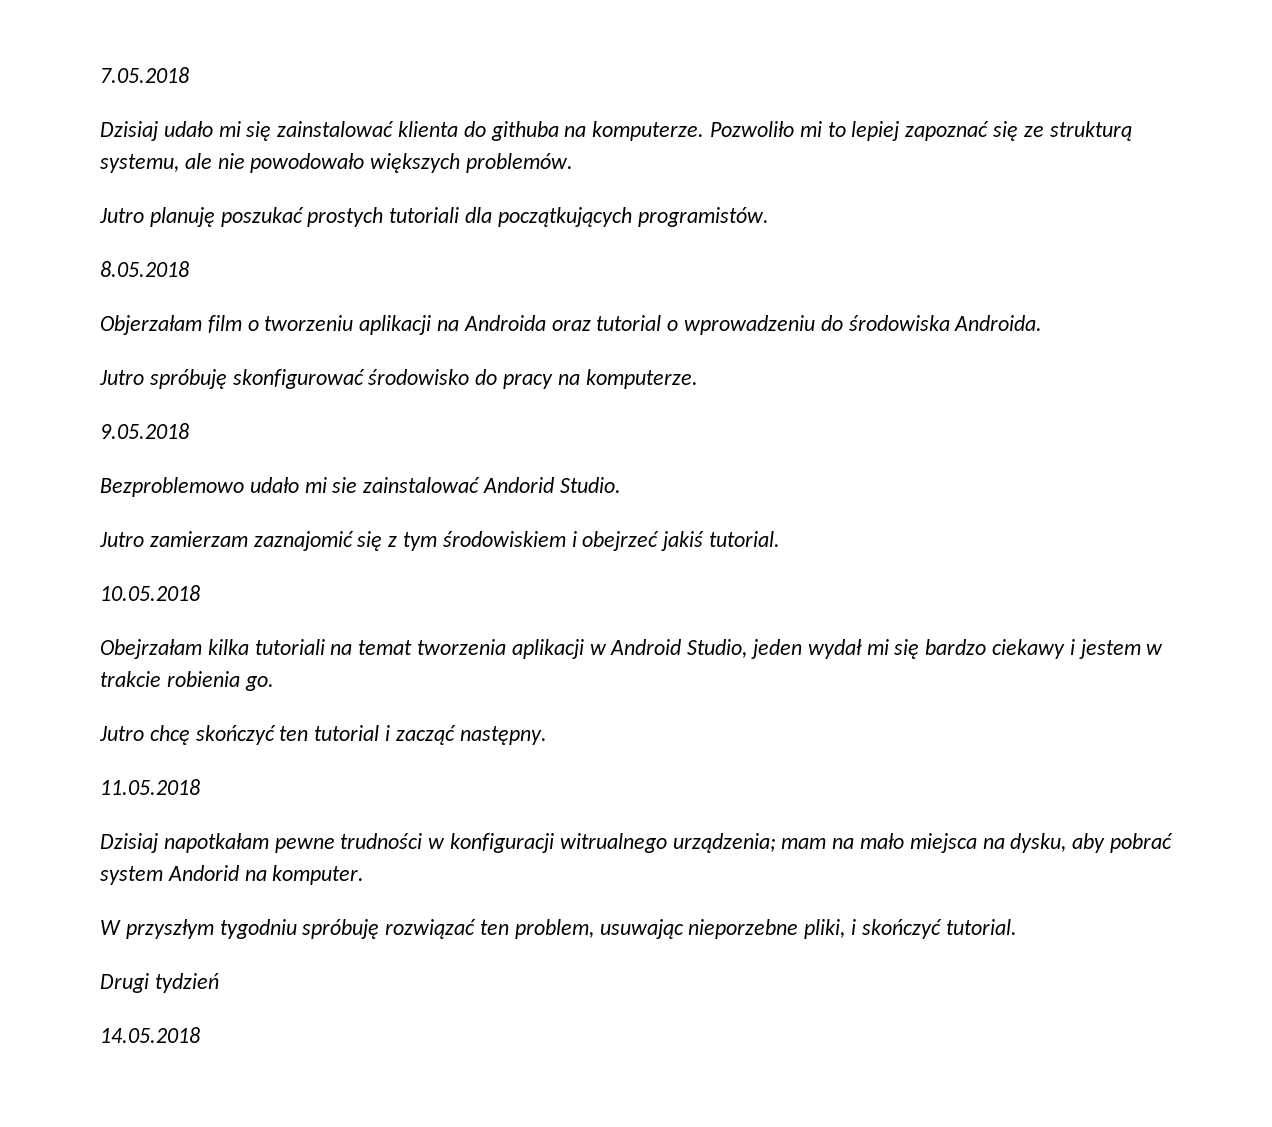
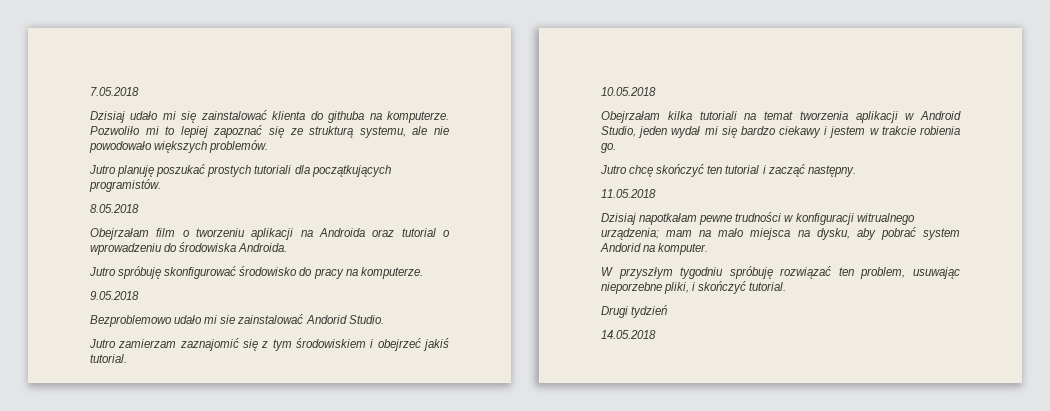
- Objerzałam film o tworzeniu aplikacji na Androida oraz tutorial o wprowadzeniu do środowiska Androida.
+ Obejrzałam film o tworzeniu aplikacji na Androida oraz tutorial o wprowadzeniu do środowiska Androida.

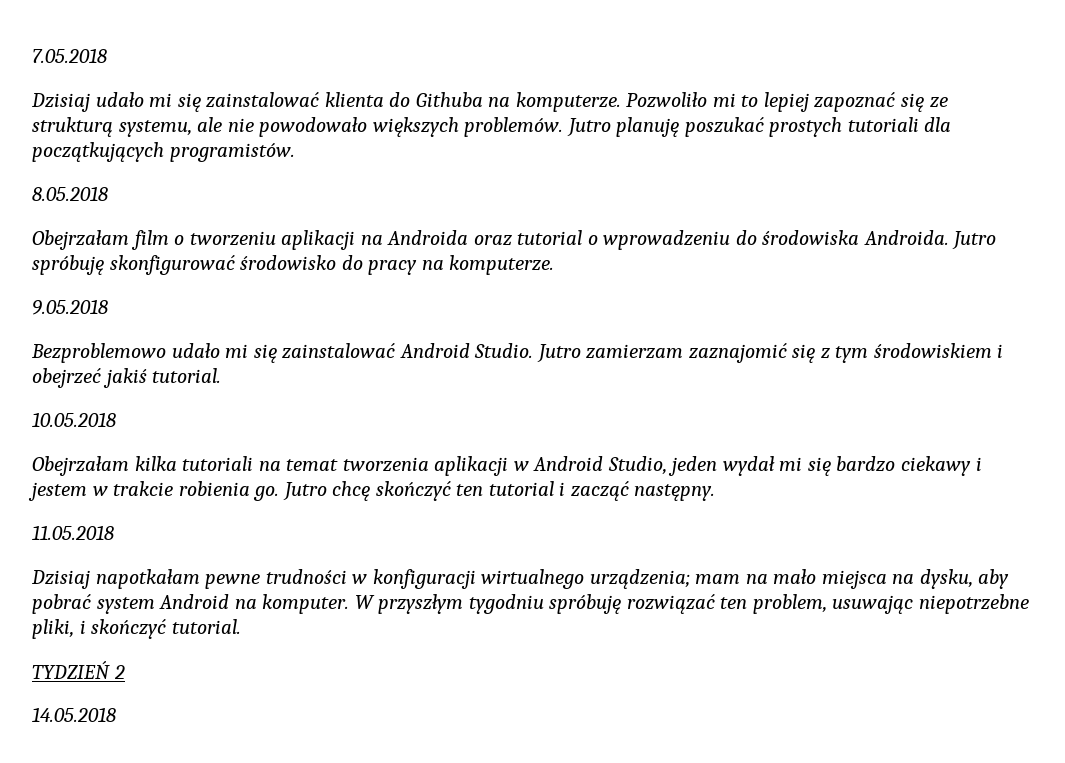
- Dzisiaj udało mi się zainstalować klienta do githuba na komputerze.
+ Dzisiaj udało mi się zainstalować klienta do Githuba na komputerze.
- Pozwoliło mi to lepiej zapoznać się ze strukturą systemu, ale nie powodowało większych problemów.
- Jutro planuję poszukać prostych tutoriali dla początkujących programistów.
+ Pozwoliło mi to lepiej zapoznać się ze strukturą systemu, ale nie powodowało większych problemów. Jutro planuję poszukać prostych tutoriali dla początkujących programistów.
- Obejrzałam film o tworzeniu aplikacji na Androida oraz tutorial o wprowadzeniu do środowiska Androida.
- Jutro spróbuję skonfigurować środowisko do pracy na komputerze.
+ Obejrzałam film o tworzeniu aplikacji na Androida oraz tutorial o wprowadzeniu do środowiska Androida. Jutro spróbuję skonfigurować środowisko do pracy na komputerze.
- Bezproblemowo udało mi sie zainstalować Andorid Studio.
- Jutro zamierzam zaznajomić się z tym środowiskiem i obejrzeć jakiś tutorial.
+ Bezproblemowo udało mi się zainstalować Android Studio. Jutro zamierzam zaznajomić się z tym środowiskiem i obejrzeć jakiś tutorial.
- Obejrzałam kilka tutoriali na temat tworzenia aplikacji w Android Studio, jeden wydał mi się bardzo ciekawy i jestem w trakcie robienia go.
- Jutro chcę skończyć ten tutorial i zacząć następny.
+ Obejrzałam kilka tutoriali na temat tworzenia aplikacji w Android Studio, jeden wydał mi się bardzo ciekawy i jestem w trakcie robienia go. Jutro chcę skończyć ten tutorial i zacząć następny.
- Dzisiaj napotkałam pewne trudności w konfiguracji witrualnego urządzenia; mam na mało miejsca na dysku, aby pobrać system Andorid na komputer.
- W przyszłym tygodniu spróbuję rozwiązać ten problem, usuwając nieporzebne pliki, i skończyć tutorial.
+ Dzisiaj napotkałam pewne trudności w konfiguracji wirtualnego urządzenia; mam na mało miejsca na dysku, aby pobrać system Android na komputer. W przyszłym tygodniu spróbuję rozwiązać ten problem, usuwając niepotrzebne pliki, i skończyć tutorial.
- Drugi tydzień
+ TYDZIEŃ 2

